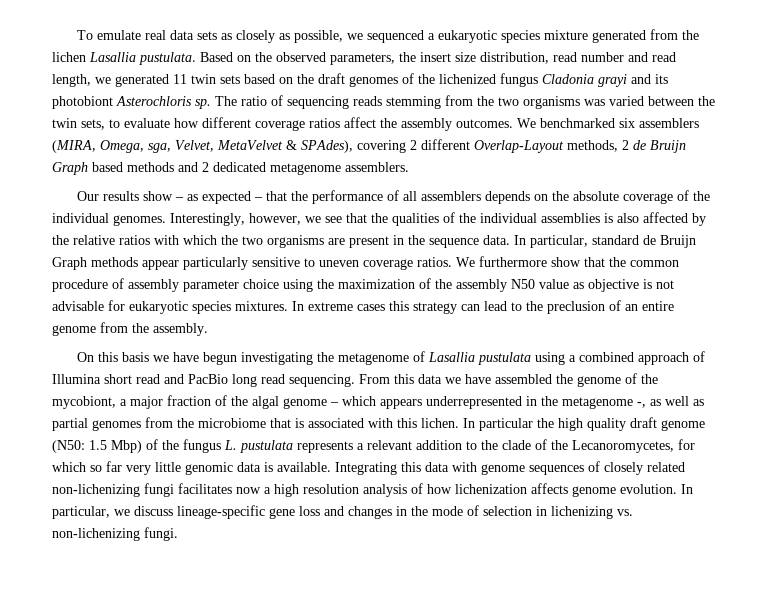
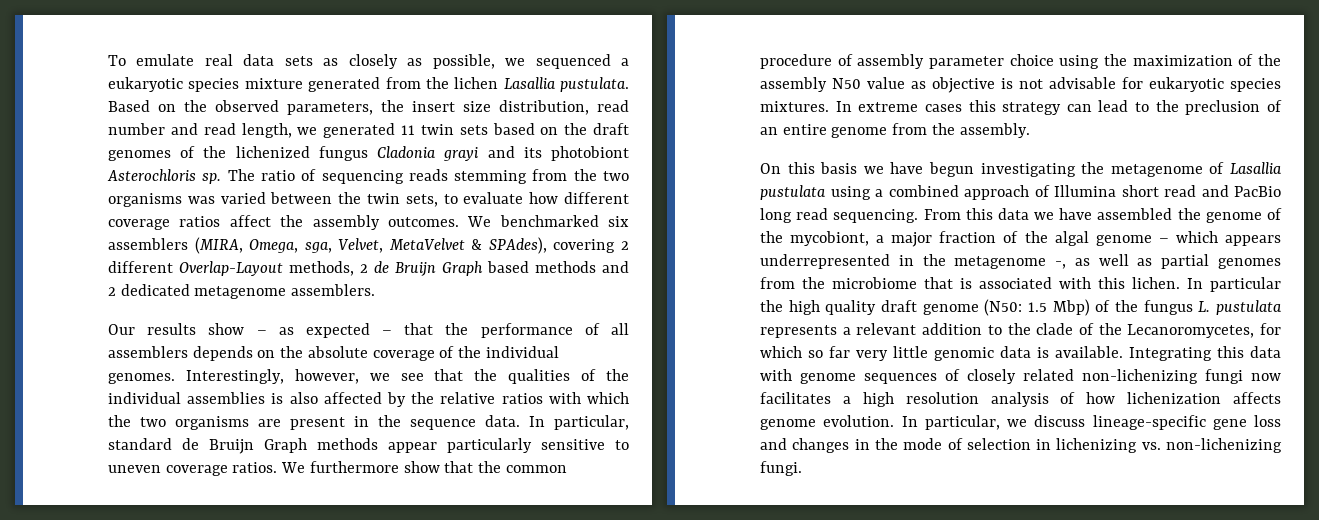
- Integrating this data with genome sequences of closely related non-lichenizing fungi facilitates now a high resolution analysis of how lichenization affects genome evolution.
+ Integrating this data with genome sequences of closely related non-lichenizing fungi now facilitates a high resolution analysis of how lichenization affects genome evolution.

